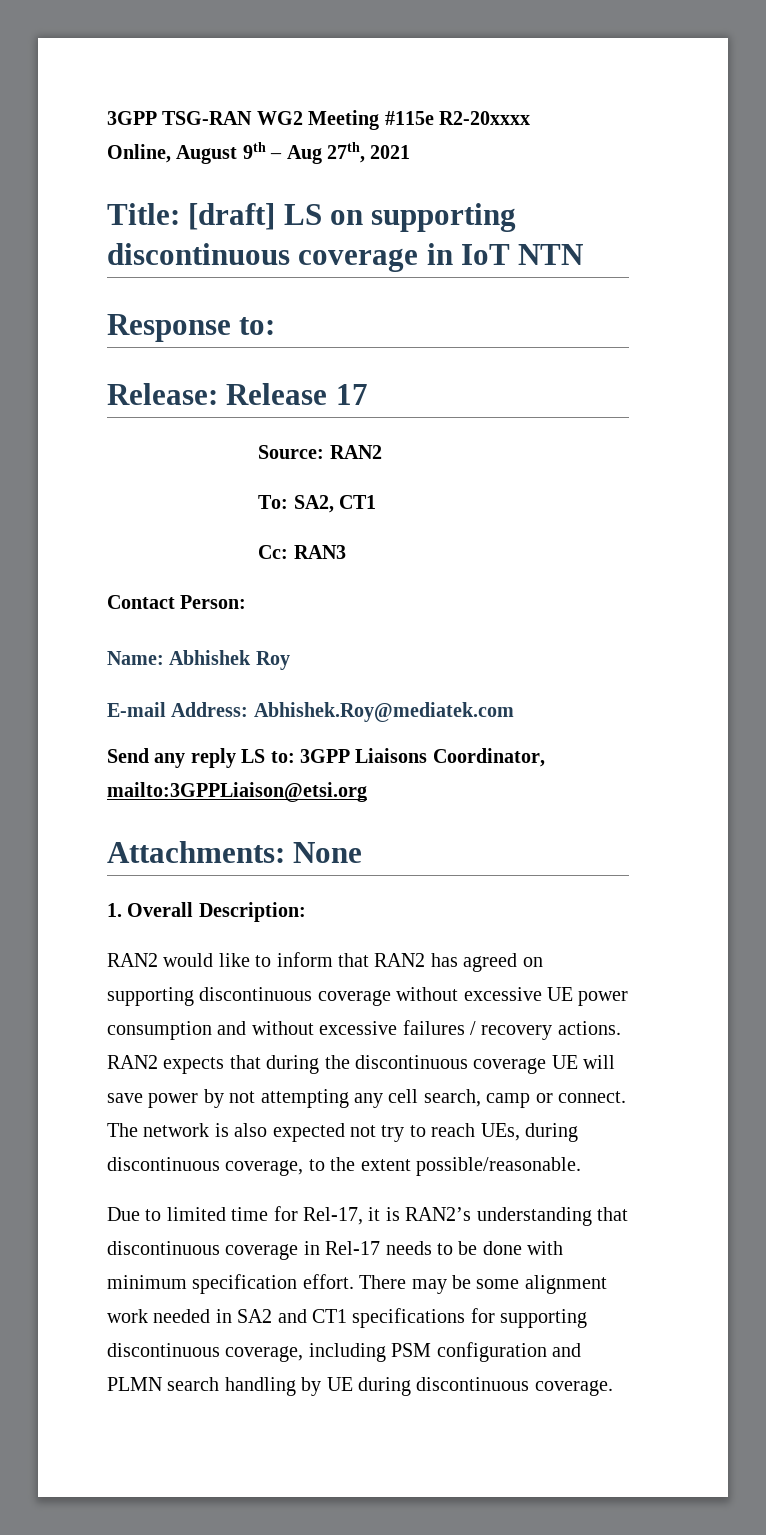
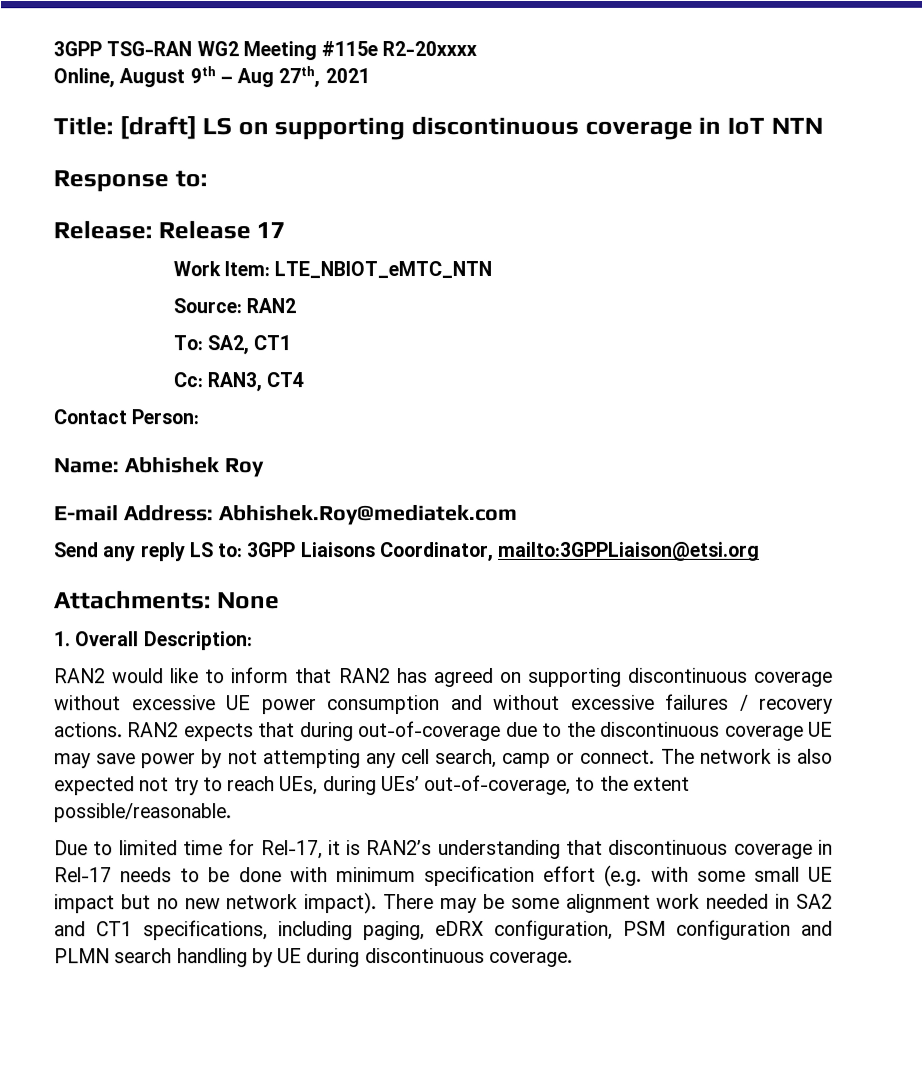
+ Work Item: LTE_NBIOT_eMTC_NTN
- Cc: RAN3
+ Cc: RAN3, CT4
- RAN2 expects that during the discontinuous coverage UE will save power by not attempting any cell search, camp or connect.
+ RAN2 expects that during out-of-coverage due to the discontinuous coverage UE may save power by not attempting any cell search, camp or connect.
- The network is also expected not try to reach UEs, during discontinuous coverage, to the extent possible/reasonable.
+ The network is also expected not try to reach UEs, during UEs’ out-of-coverage, to the extent possible/reasonable.
- Due to limited time for Rel-17, it is RAN2’s understanding that discontinuous coverage in Rel-17 needs to be done with minimum specification effort.
+ Due to limited time for Rel-17, it is RAN2’s understanding that discontinuous coverage in Rel-17 needs to be done with minimum specification effort (e.g. with some small UE impact but no new network impact).
- There may be some alignment work needed in SA2 and CT1 specifications for supporting discontinuous coverage, including PSM configuration and PLMN search handling by UE during discontinuous coverage.
+ There may be some alignment work needed in SA2 and CT1 specifications, including paging, eDRX configuration, PSM configuration and PLMN search handling by UE during discontinuous coverage.

